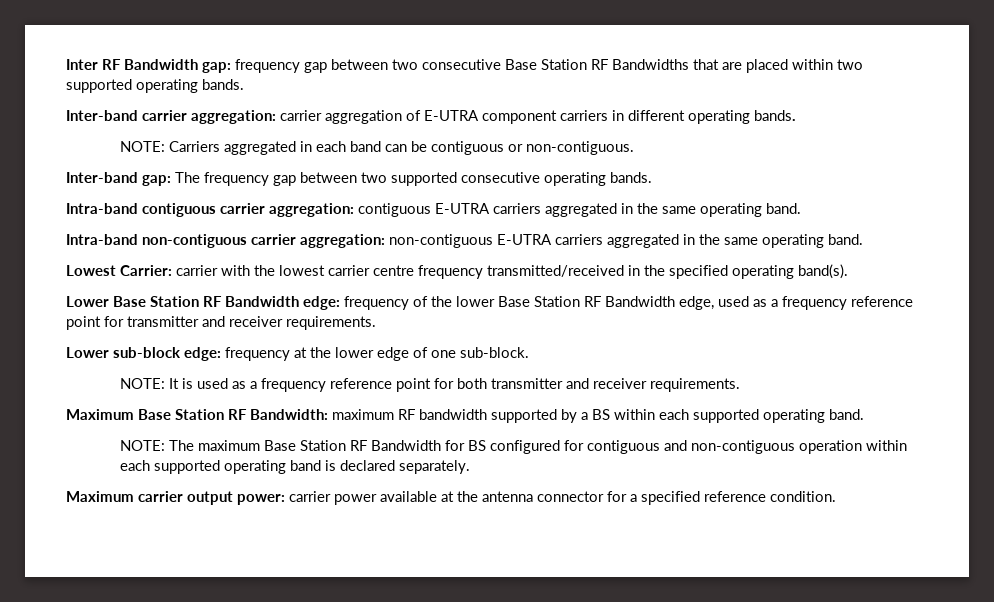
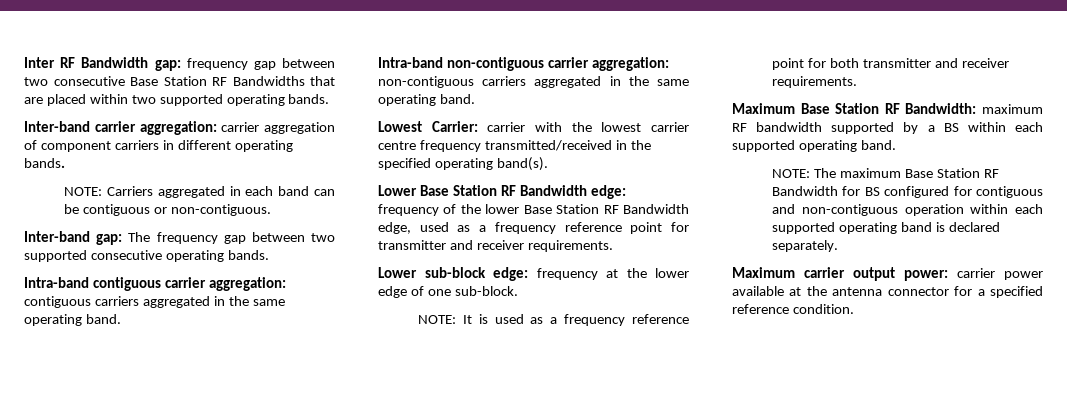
- Inter-band carrier aggregation: carrier aggregation of E-UTRA component carriers in different operating bands.
+ Inter-band carrier aggregation: carrier aggregation of component carriers in different operating bands.
- Intra-band contiguous carrier aggregation: contiguous E-UTRA carriers aggregated in the same operating band.
+ Intra-band contiguous carrier aggregation: contiguous carriers aggregated in the same operating band.
- Intra-band non-contiguous carrier aggregation: non-contiguous E-UTRA carriers aggregated in the same operating band.
+ Intra-band non-contiguous carrier aggregation: non-contiguous carriers aggregated in the same operating band.

